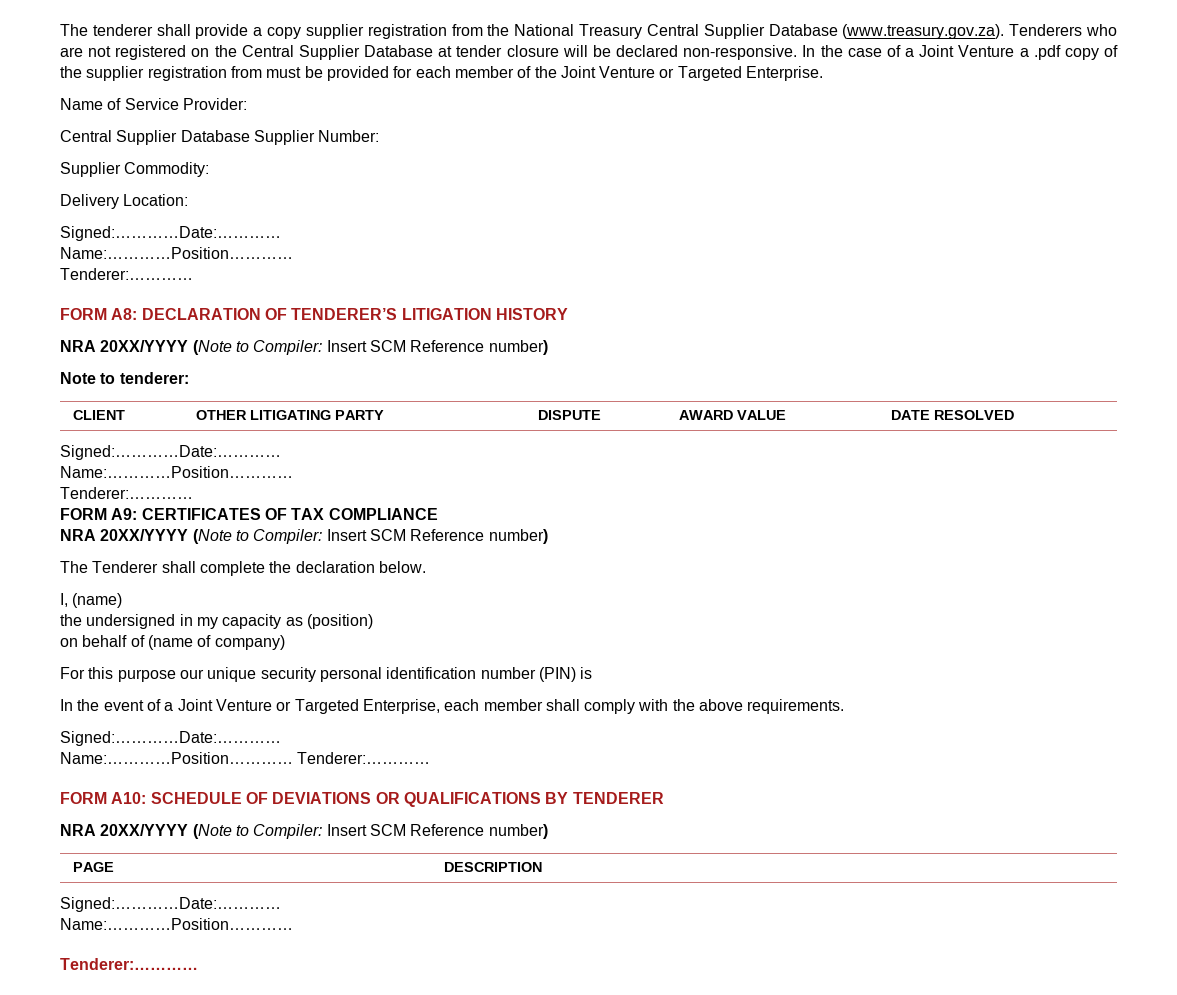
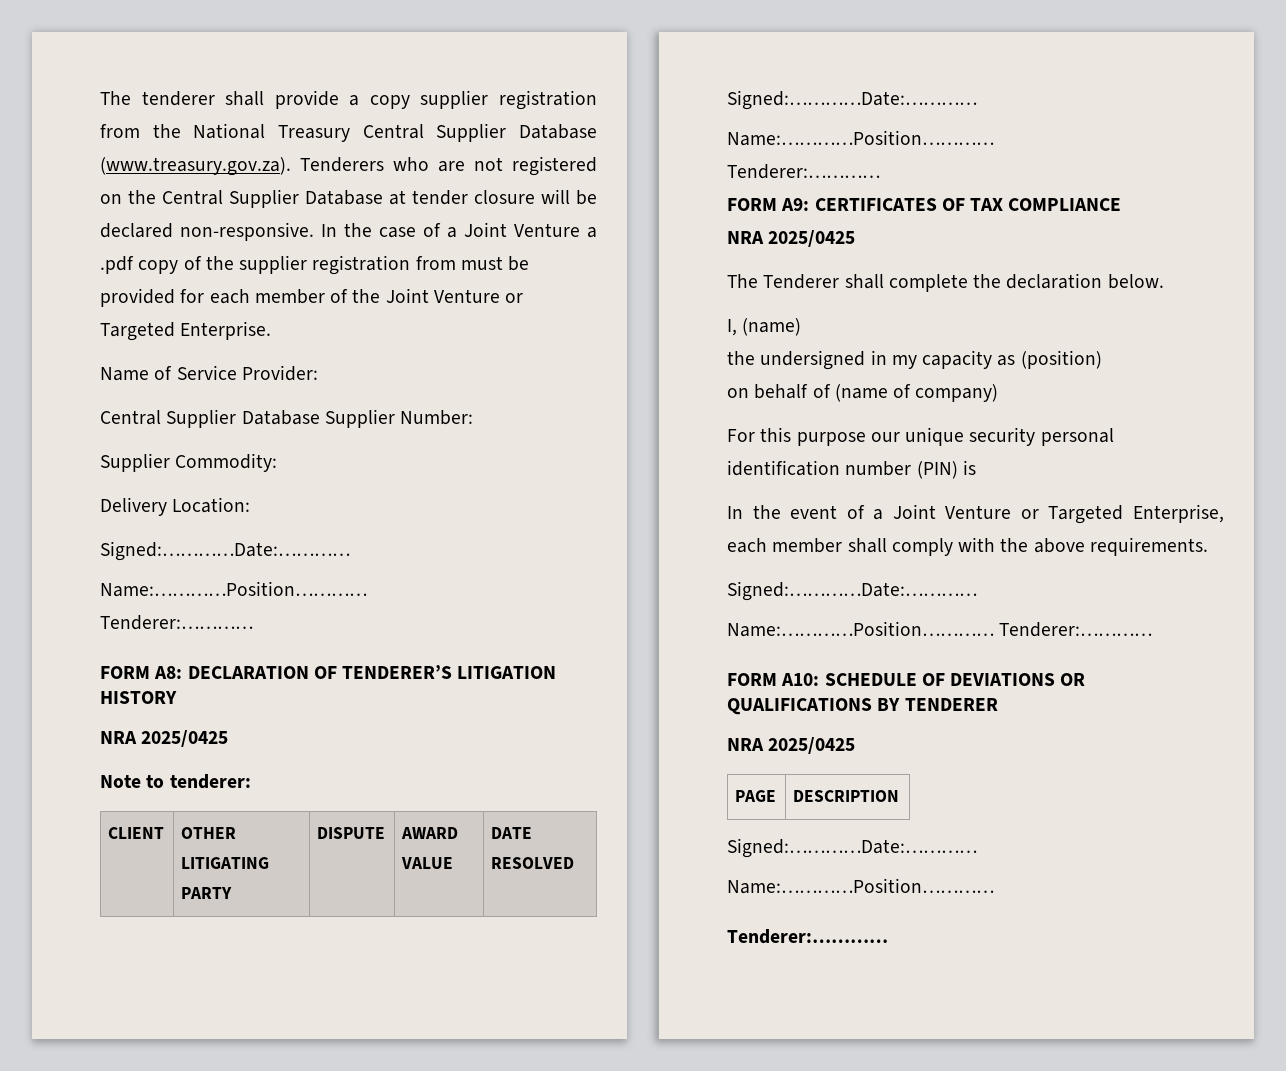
  FORM A8: DECLARATION OF TENDERER’S LITIGATION HISTORY
- NRA 20XX/YYYY (Note to Compiler: Insert SCM Reference number)
+ NRA 2025/0425
  FORM A9: CERTIFICATES OF TAX COMPLIANCE
- NRA 20XX/YYYY (Note to Compiler: Insert SCM Reference number)
+ NRA 2025/0425
  FORM A10: SCHEDULE OF DEVIATIONS OR QUALIFICATIONS BY TENDERER
- NRA 20XX/YYYY (Note to Compiler: Insert SCM Reference number)
+ NRA 2025/0425

